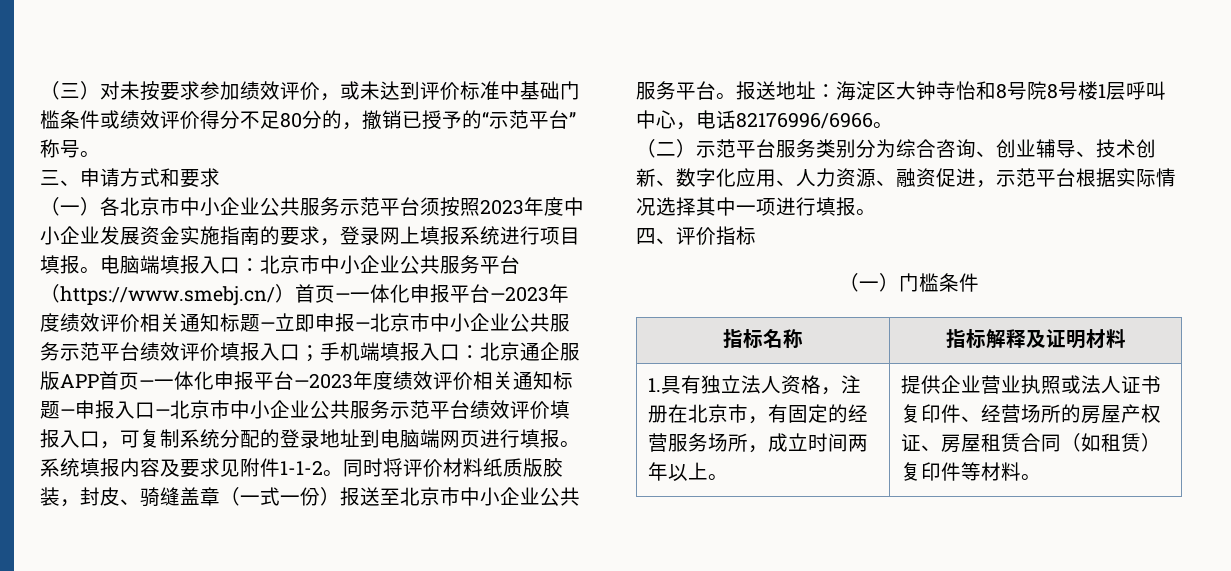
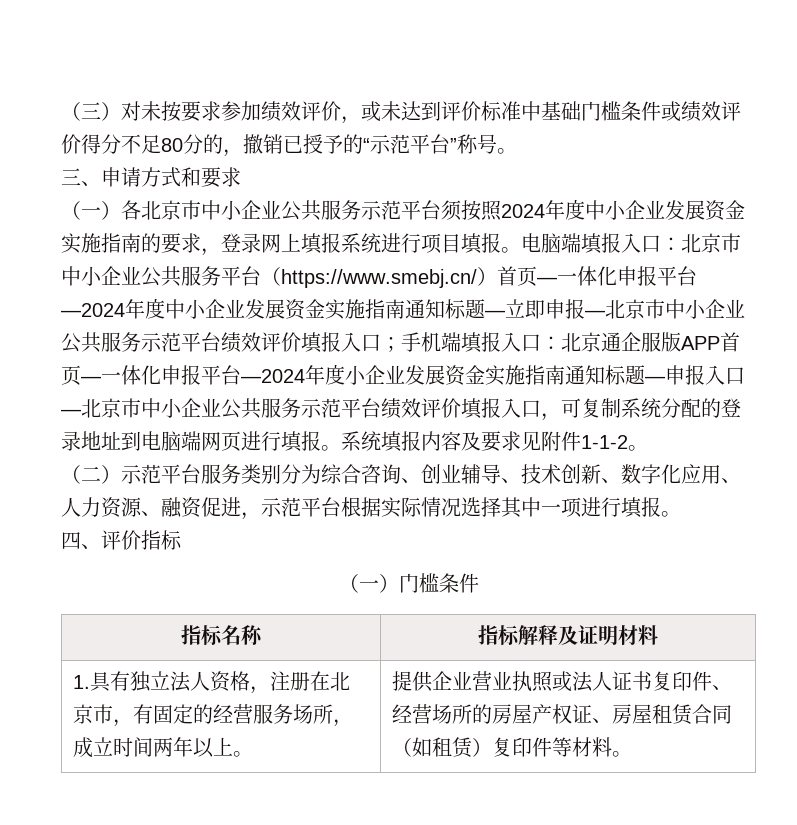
- （一）各北京市中小企业公共服务示范平台须按照2023年度中小企业发展资金实施指南的要求，登录网上填报系统进行项目填报。
+ （一）各北京市中小企业公共服务示范平台须按照2024年度中小企业发展资金实施指南的要求，登录网上填报系统进行项目填报。
- 北京市中小企业公共服务平台（https://www.smebj.cn/）首页—一体化申报平台—2023年度绩效评价相关通知标题—立即申报—北京市中小企业公共服务示范平台绩效评价填报入口；
+ 北京市中小企业公共服务平台（https://www.smebj.cn/）首页—一体化申报平台—2024年度中小企业发展资金实施指南通知标题—立即申报—北京市中小企业公共服务示范平台绩效评价填报入口；
- 北京通企服版APP首页—一体化申报平台—2023年度绩效评价相关通知标题—申报入口—北京市中小企业公共服务示范平台绩效评价填报入口，可复制系统分配的登录地址到电脑端网页进行填报。
+ 北京通企服版APP首页—一体化申报平台—2024年度小企业发展资金实施指南通知标题—申报入口—北京市中小企业公共服务示范平台绩效评价填报入口，可复制系统分配的登录地址到电脑端网页进行填报。
- 同时将评价材料纸质版胶装，封皮、骑缝盖章（一式一份）报送至北京市中小企业公共服务平台。报送地址：海淀区大钟寺怡和8号院8号楼1层呼叫中心，电话82176996/6966。

